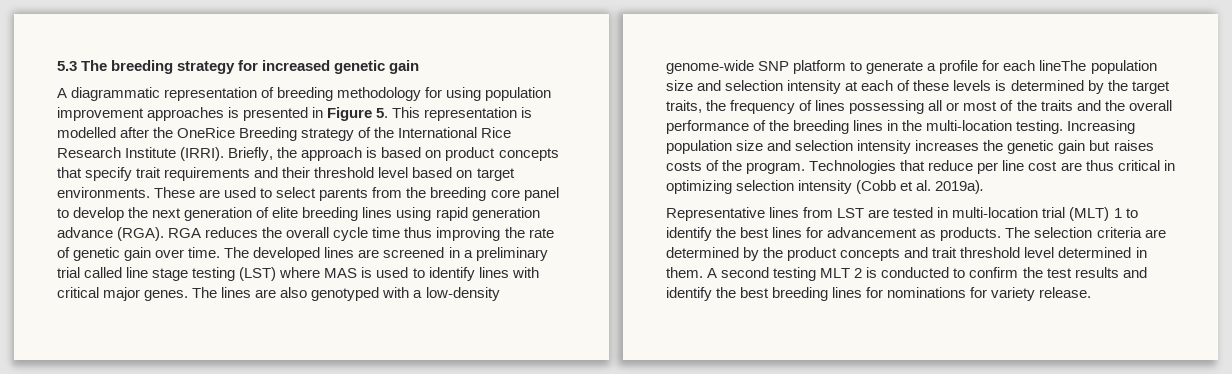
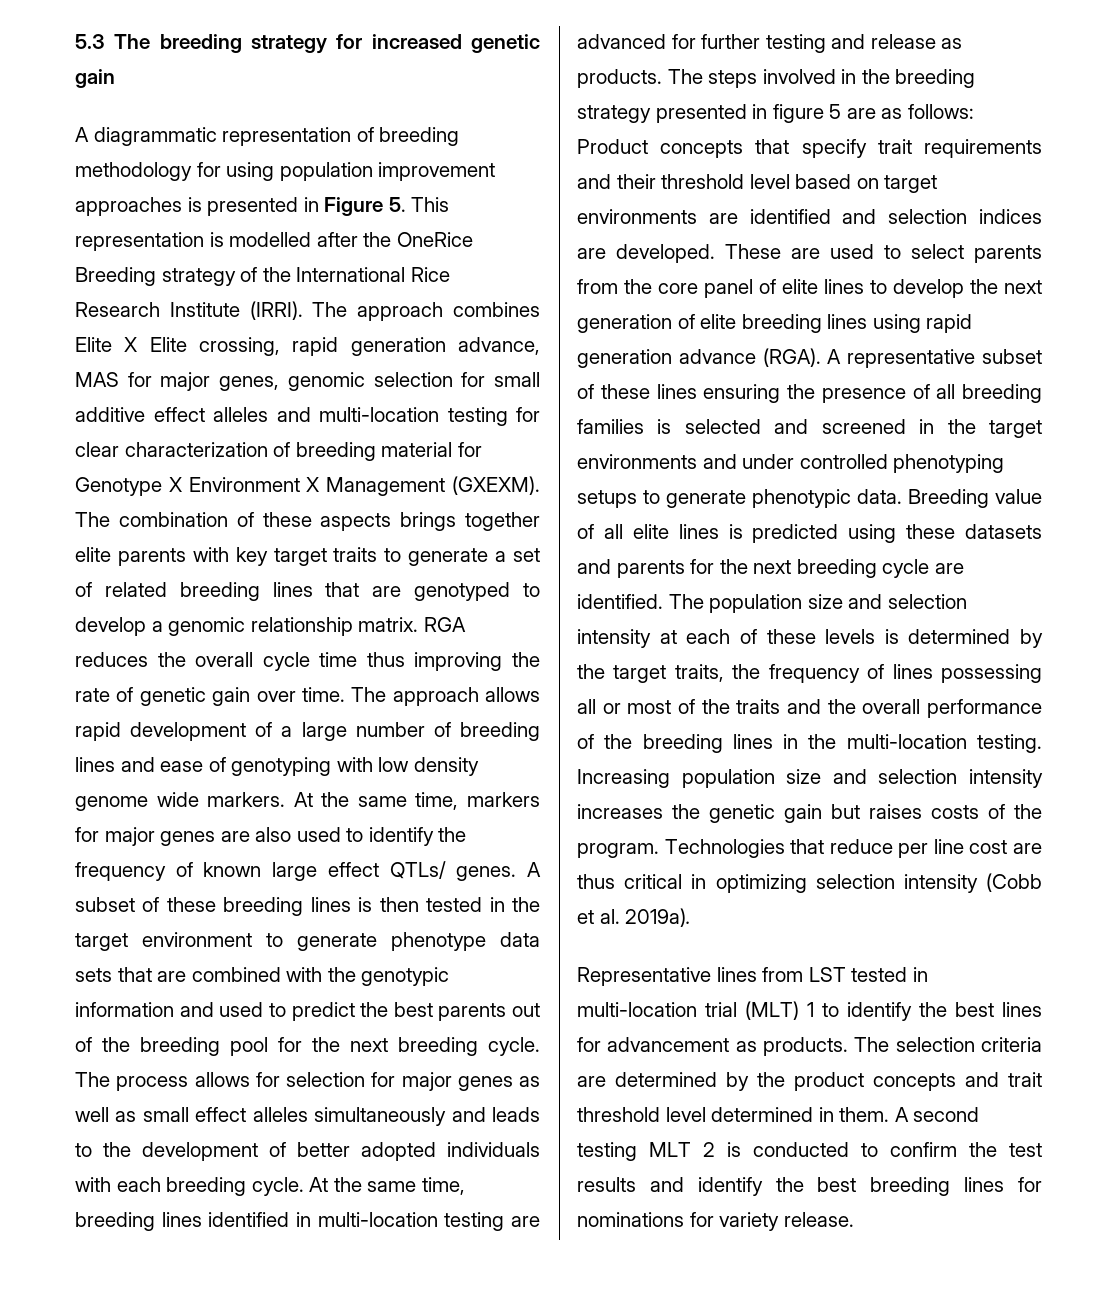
- Briefly, the approach is based on product concepts that specify trait requirements and their threshold level based on target environments. These are used to select parents from the breeding core panel to develop the next generation of elite breeding lines using rapid generation advance (RGA).
+ The approach combines Elite X Elite crossing, rapid generation advance, MAS for major genes, genomic selection for small additive effect alleles and multi-location testing for clear characterization of breeding material for Genotype X Environment X Management (GXEXM). The combination of these aspects brings together elite parents with key target traits to generate a set of related breeding lines that are genotyped to develop a genomic relationship matrix.
- The developed lines are screened in a preliminary trial called line stage testing (LST) where MAS is used to identify lines with critical major genes. The lines are also genotyped with a low-density genome-wide SNP platform to generate a profile for each lineThe population size and selection intensity at each of these levels is determined by the target traits, the frequency of lines possessing all or most of the traits and the overall performance of the breeding lines in the multi-location testing.
+ The approach allows rapid development of a large number of breeding lines and ease of genotyping with low density genome wide markers. At the same time, markers for major genes are also used to identify the frequency of known large effect QTLs/ genes. A subset of these breeding lines is then tested in the target environment to generate phenotype data sets that are combined with the genotypic information and used to predict the best parents out of the breeding pool for the next breeding cycle. The process allows for selection for major genes as well as small effect alleles simultaneously and leads to the development of better adopted individuals with each breeding cycle. At the same time, breeding lines identified in multi-location testing are advanced for further testing and release as products. The steps involved in the breeding strategy presented in figure 5 are as follows: Product concepts that specify trait requirements and their threshold level based on target environments are identified and selection indices are developed. These are used to select parents from the core panel of elite lines to develop the next generation of elite breeding lines using rapid generation advance (RGA). A representative subset of these lines ensuring the presence of all breeding families is selected and screened in the target environments and under controlled phenotyping setups to generate phenotypic data. Breeding value of all elite lines is predicted using these datasets and parents for the next breeding cycle are identified. The population size and selection intensity at each of these levels is determined by the target traits, the frequency of lines possessing all or most of the traits and the overall performance of the breeding lines in the multi-location testing.
- Representative lines from LST are tested in multi-location trial (MLT) 1 to identify the best lines for advancement as products.
+ Representative lines from LST tested in multi-location trial (MLT) 1 to identify the best lines for advancement as products.

